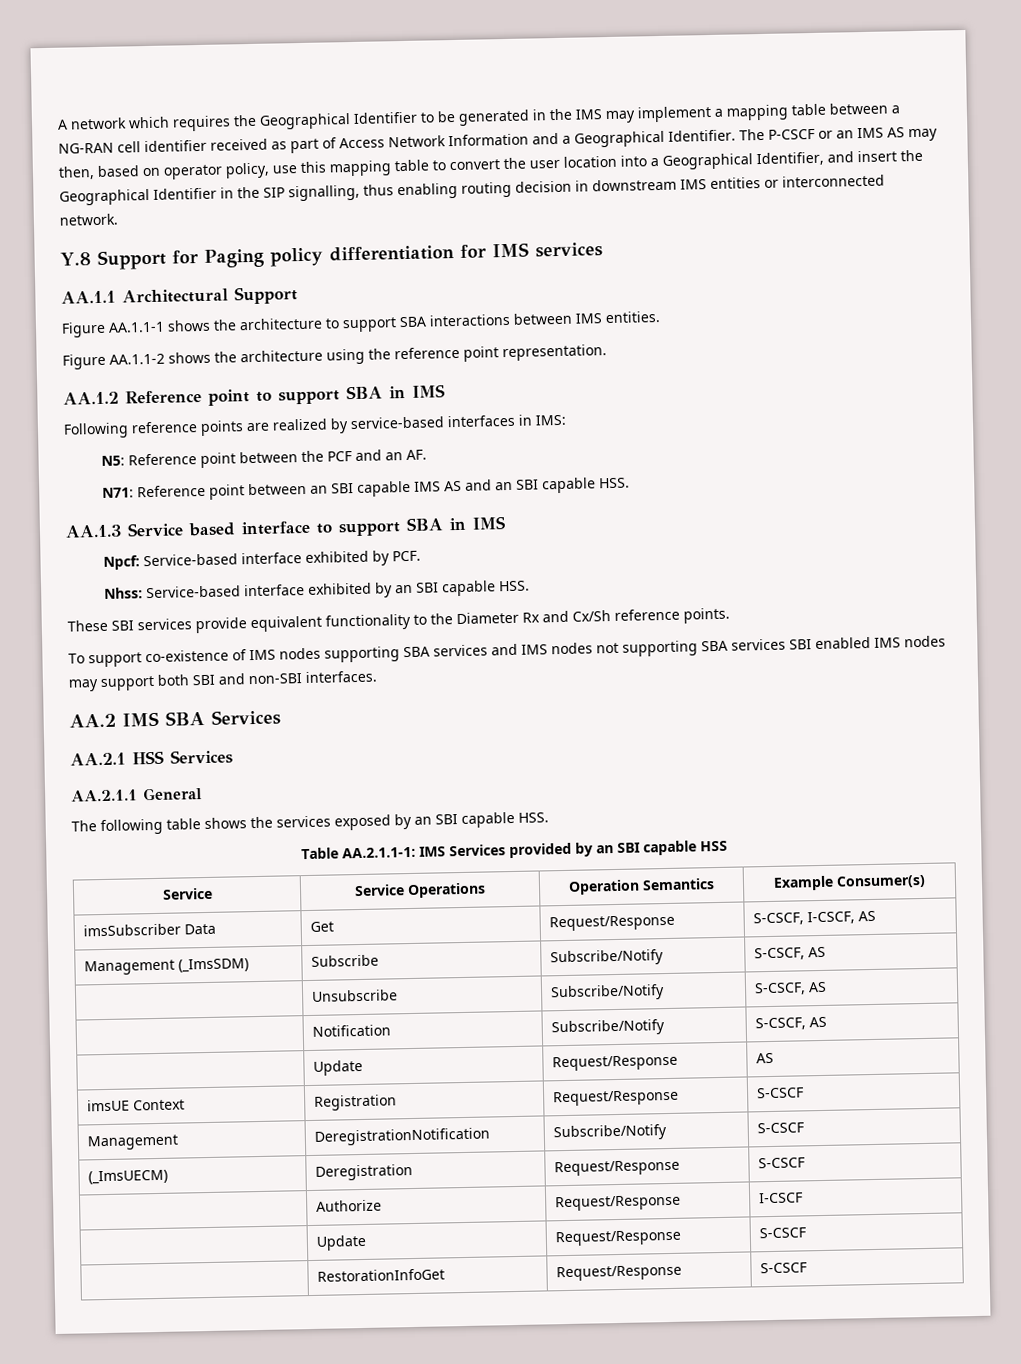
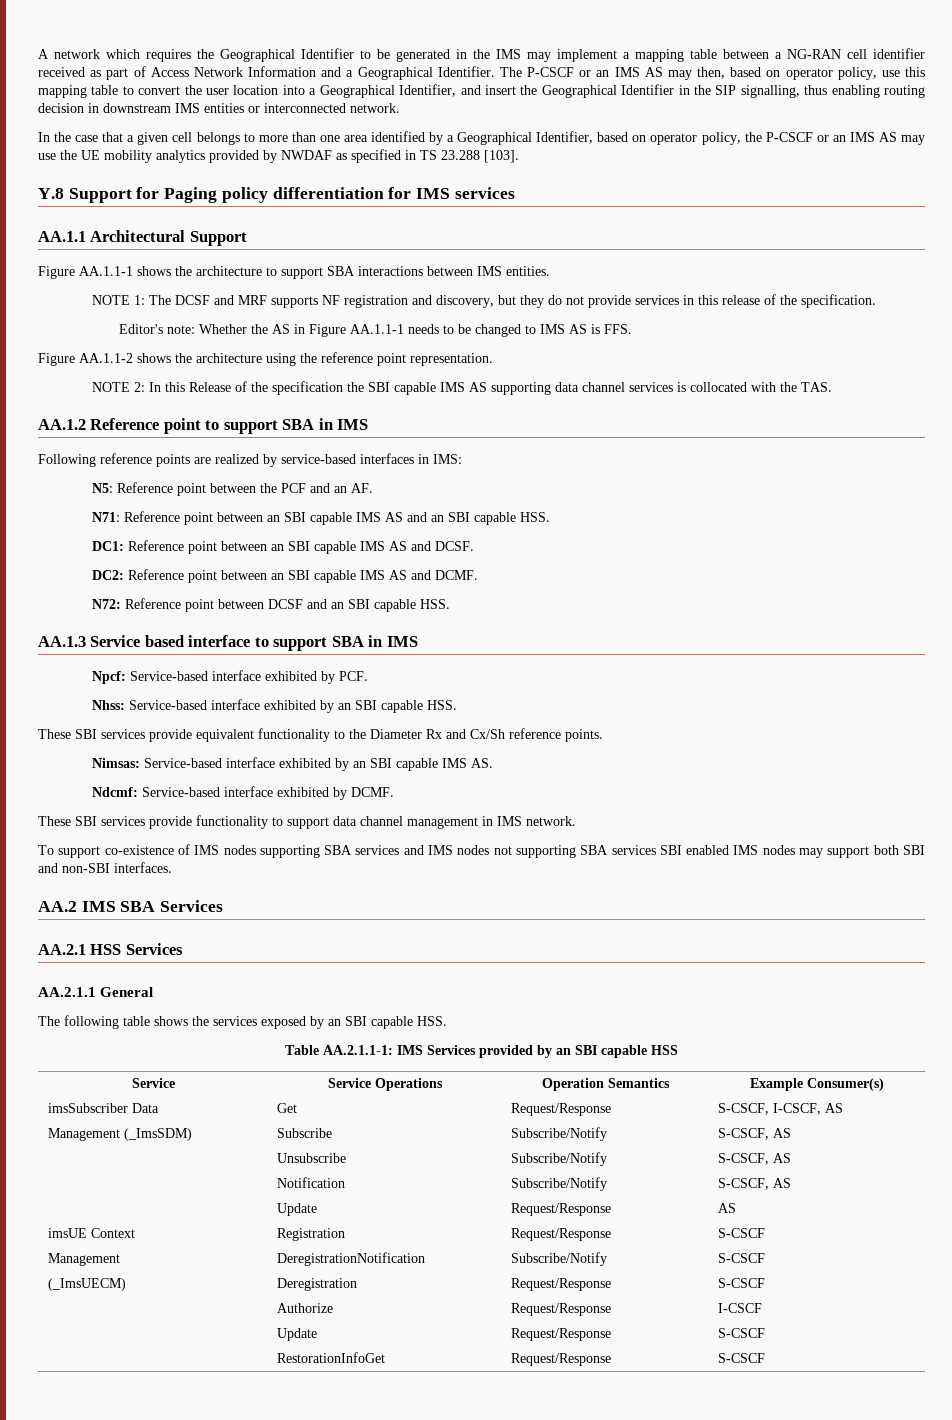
+ In the case that a given cell belongs to more than one area identified by a Geographical Identifier, based on operator policy, the P-CSCF or an IMS AS may use the UE mobility analytics provided by NWDAF as specified in TS 23.288 [103].
+ NOTE 1: The DCSF and MRF supports NF registration and discovery, but they do not provide services in this release of the specification.
+ Editor's note: Whether the AS in Figure AA.1.1-1 needs to be changed to IMS AS is FFS.
+ NOTE 2: In this Release of the specification the SBI capable IMS AS supporting data channel services is collocated with the TAS.
+ DC1: Reference point between an SBI capable IMS AS and DCSF.
+ DC2: Reference point between an SBI capable IMS AS and DCMF.
+ N72: Reference point between DCSF and an SBI capable HSS.
+ Nimsas: Service-based interface exhibited by an SBI capable IMS AS.
+ Ndcmf: Service-based interface exhibited by DCMF.
+ These SBI services provide functionality to support data channel management in IMS network.

